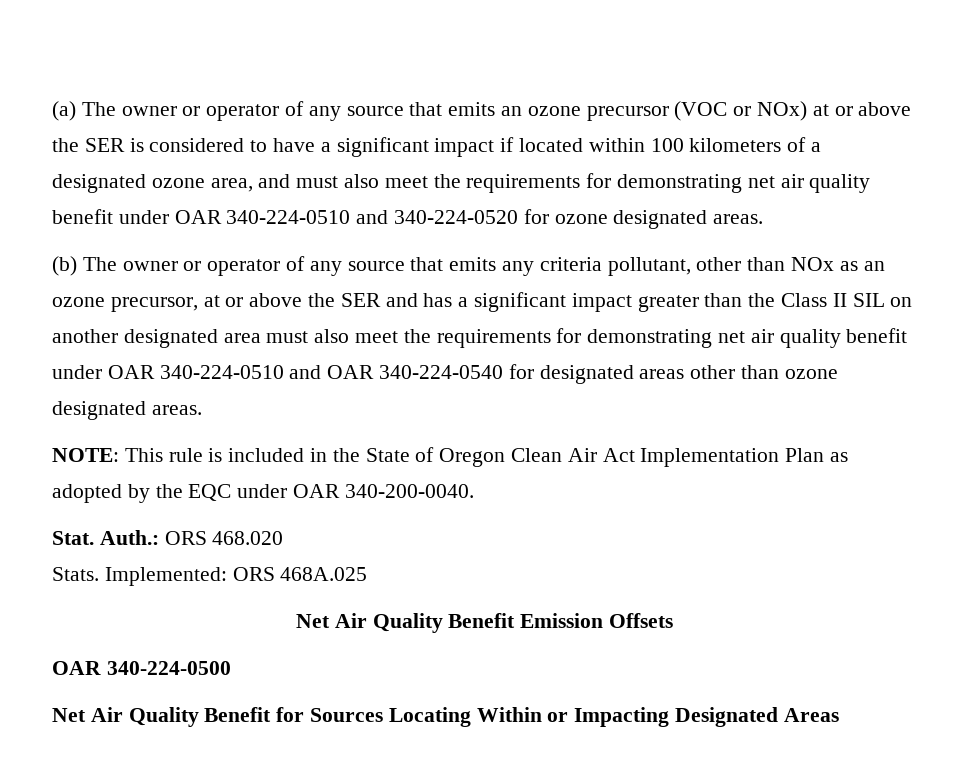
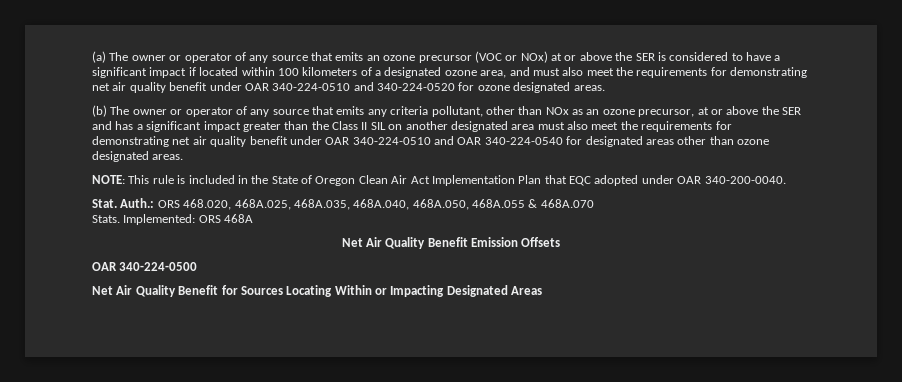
- NOTE: This rule is included in the State of Oregon Clean Air Act Implementation Plan as adopted by the EQC under OAR 340-200-0040.
+ NOTE: This rule is included in the State of Oregon Clean Air Act Implementation Plan that EQC adopted under OAR 340-200-0040.
- Auth.: ORS 468.020
+ Auth.: ORS 468.020, 468A.025, 468A.035, 468A.040, 468A.050, 468A.055 & 468A.070
- Implemented: ORS 468A.025
+ Implemented: ORS 468A

